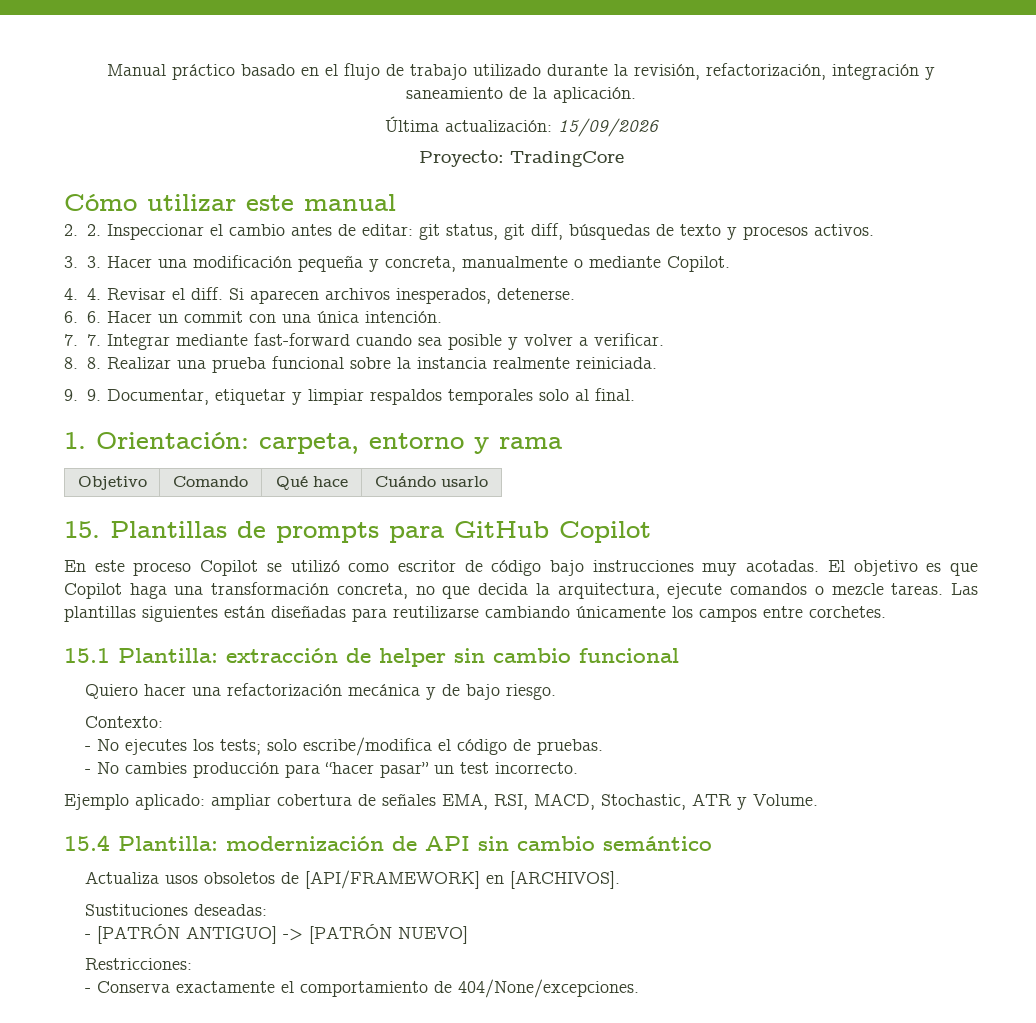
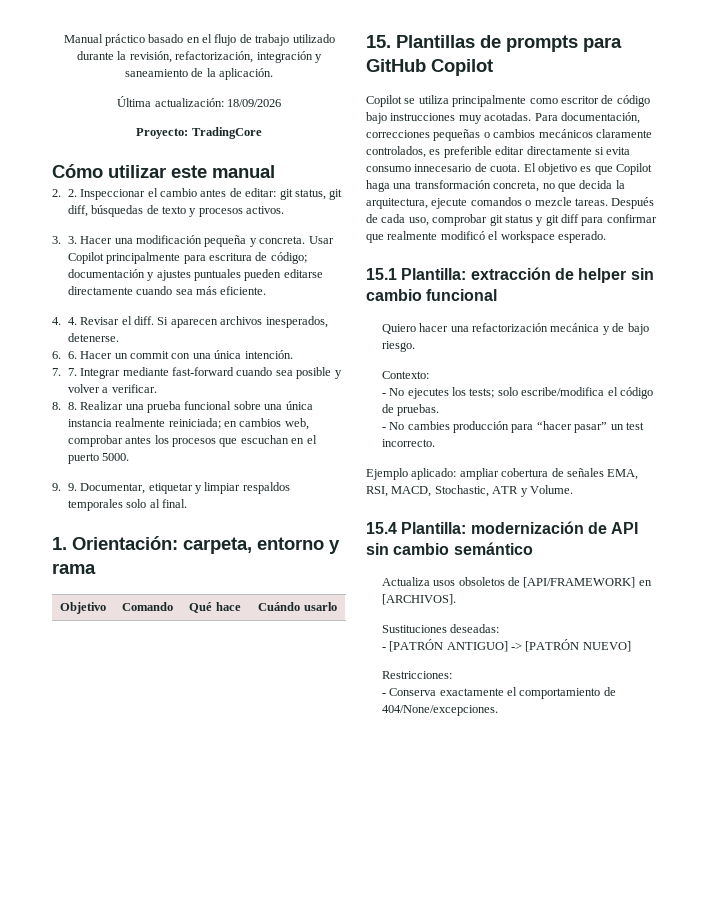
- Última actualización: 15/09/2026
+ Última actualización: 18/09/2026
- 3. 3. Hacer una modificación pequeña y concreta, manualmente o mediante Copilot.
+ 3. 3. Hacer una modificación pequeña y concreta. Usar Copilot principalmente para escritura de código; documentación y ajustes puntuales pueden editarse directamente cuando sea más eficiente.
- 8. 8. Realizar una prueba funcional sobre la instancia realmente reiniciada.
+ 8. 8. Realizar una prueba funcional sobre una única instancia realmente reiniciada; en cambios web, comprobar antes los procesos que escuchan en el puerto 5000.
- En este proceso Copilot se utilizó como escritor de código bajo instrucciones muy acotadas.
+ Copilot se utiliza principalmente como escritor de código bajo instrucciones muy acotadas.
+ Para documentación, correcciones pequeñas o cambios mecánicos claramente controlados, es preferible editar directamente si evita consumo innecesario de cuota.
- Las plantillas siguientes están diseñadas para reutilizarse cambiando únicamente los campos entre corchetes.
+ Después de cada uso, comprobar git status y git diff para confirmar que realmente modificó el workspace esperado.

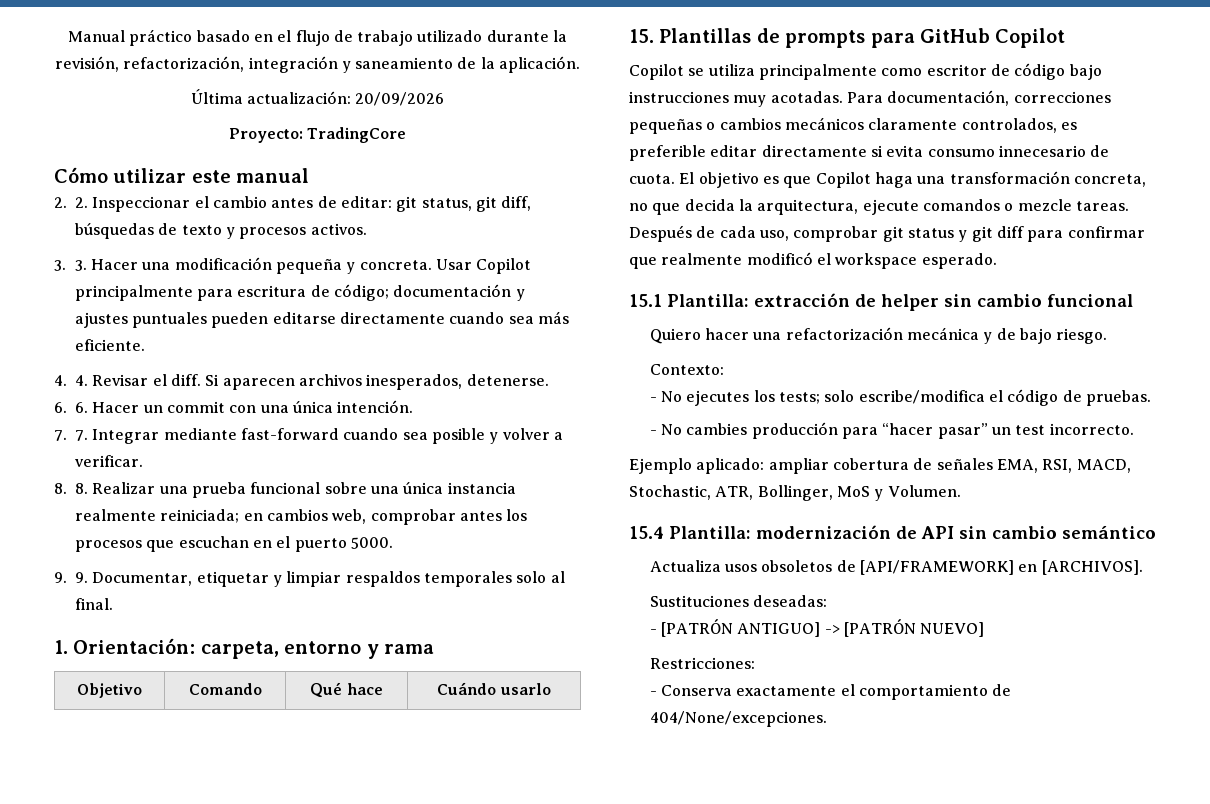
- Última actualización: 18/09/2026
+ Última actualización: 20/09/2026
- Ejemplo aplicado: ampliar cobertura de señales EMA, RSI, MACD, Stochastic, ATR y Volume.
+ Ejemplo aplicado: ampliar cobertura de señales EMA, RSI, MACD, Stochastic, ATR, Bollinger, MoS y Volumen.

